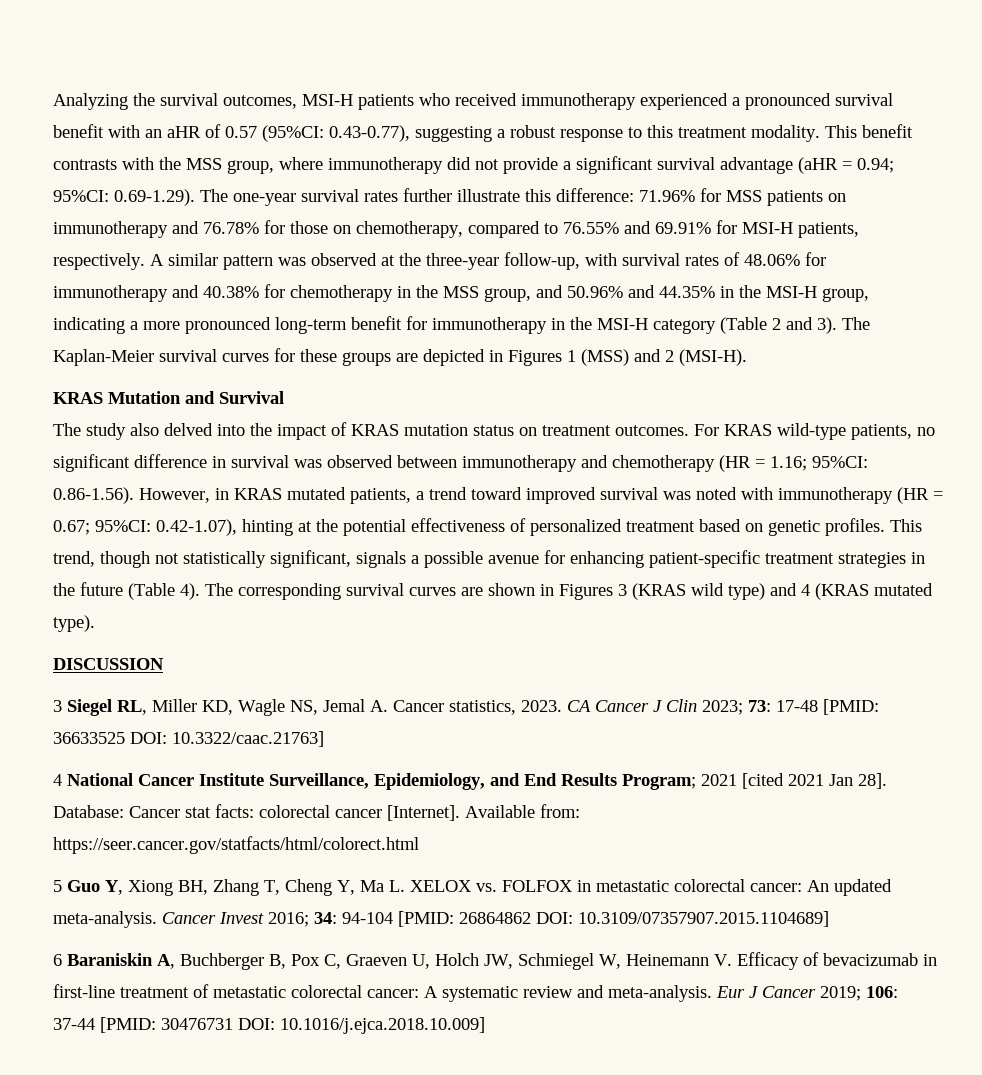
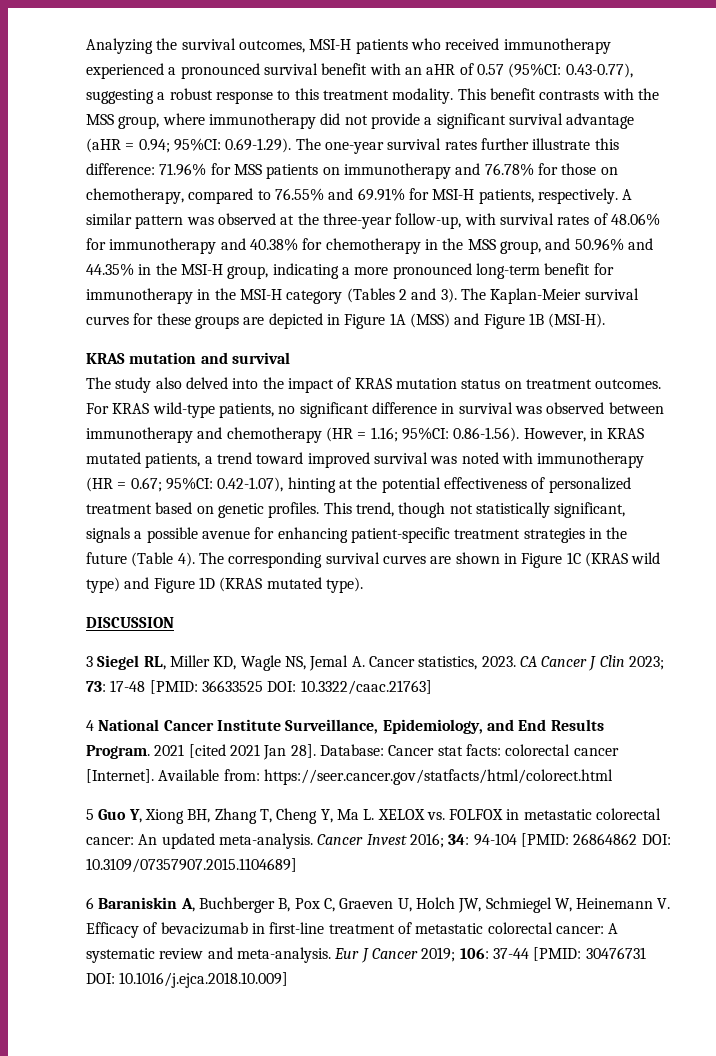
- A similar pattern was observed at the three-year follow-up, with survival rates of 48.06% for immunotherapy and 40.38% for chemotherapy in the MSS group, and 50.96% and 44.35% in the MSI-H group, indicating a more pronounced long-term benefit for immunotherapy in the MSI-H category (Table 2 and 3).
+ A similar pattern was observed at the three-year follow-up, with survival rates of 48.06% for immunotherapy and 40.38% for chemotherapy in the MSS group, and 50.96% and 44.35% in the MSI-H group, indicating a more pronounced long-term benefit for immunotherapy in the MSI-H category (Tables 2 and 3).
- The Kaplan-Meier survival curves for these groups are depicted in Figures 1 (MSS) and 2 (MSI-H).
+ The Kaplan-Meier survival curves for these groups are depicted in Figure 1A (MSS) and Figure 1B (MSI-H).
- KRAS Mutation and Survival
+ KRAS mutation and survival
- The corresponding survival curves are shown in Figures 3 (KRAS wild type) and 4 (KRAS mutated type).
+ The corresponding survival curves are shown in Figure 1C (KRAS wild type) and Figure 1D (KRAS mutated type).
- 4 National Cancer Institute Surveillance, Epidemiology, and End Results Program; 2021 [cited 2021 Jan 28].
+ 4 National Cancer Institute Surveillance, Epidemiology, and End Results Program. 2021 [cited 2021 Jan 28].

